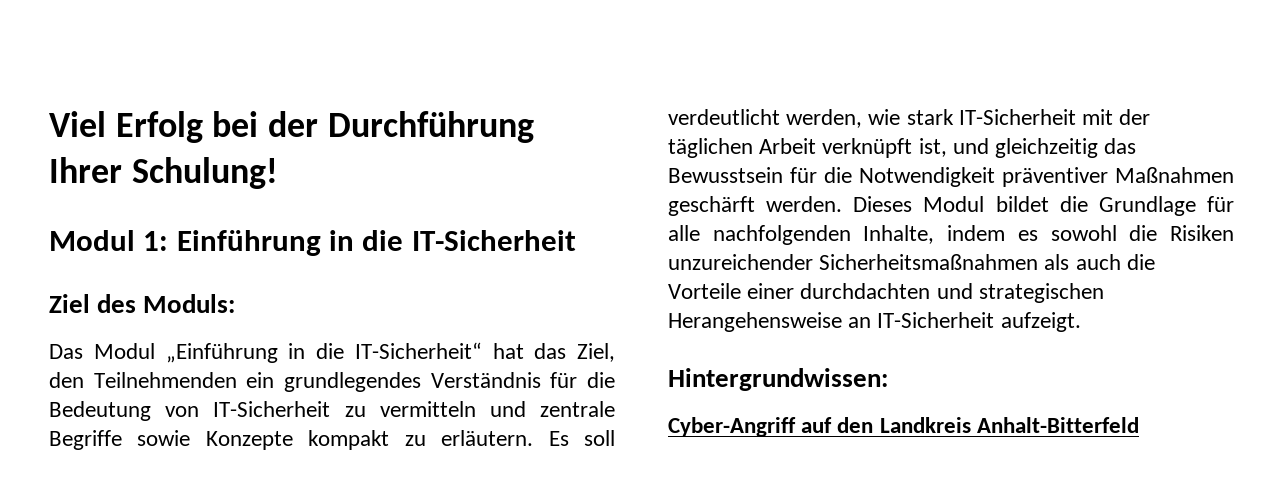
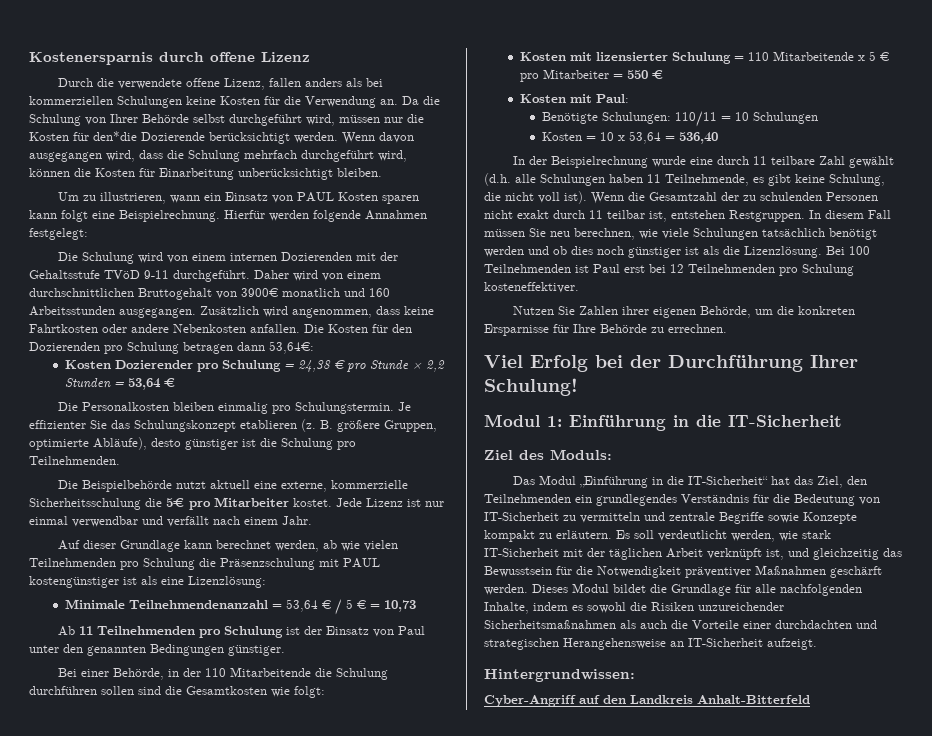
+ Kostenersparnis durch offene Lizenz
+ Durch die verwendete offene Lizenz, fallen anders als bei kommerziellen Schulungen keine Kosten für die Verwendung an. Da die Schulung von Ihrer Behörde selbst durchgeführt wird, müssen nur die Kosten für den*die Dozierende berücksichtigt werden. Wenn davon ausgegangen wird, dass die Schulung mehrfach durchgeführt wird, können die Kosten für Einarbeitung unberücksichtigt bleiben.
+ Um zu illustrieren, wann ein Einsatz von PAUL Kosten sparen kann folgt eine Beispielrechnung. Hierfür werden folgende Annahmen festgelegt:
+ Die Schulung wird von einem internen Dozierenden mit der Gehaltsstufe TVöD 9-11 durchgeführt. Daher wird von einem durchschnittlichen Bruttogehalt von 3900€ monatlich und 160 Arbeitsstunden ausgegangen. Zusätzlich wird angenommen, dass keine Fahrtkosten oder andere Nebenkosten anfallen. Die Kosten für den Dozierenden pro Schulung betragen dann 53,64€:
+ Kosten Dozierender pro Schulung = 24,38 € pro Stunde × 2,2 Stunden = 53,64 €
+ Die Personalkosten bleiben einmalig pro Schulungstermin. Je effizienter Sie das Schulungskonzept etablieren (z. B. größere Gruppen, optimierte Abläufe), desto günstiger ist die Schulung pro Teilnehmenden.
+ Die Beispielbehörde nutzt aktuell eine externe, kommerzielle Sicherheitsschulung die 5€ pro Mitarbeiter kostet. Jede Lizenz ist nur einmal verwendbar und verfällt nach einem Jahr.
+ Auf dieser Grundlage kann berechnet werden, ab wie vielen Teilnehmenden pro Schulung die Präsenzschulung mit PAUL kostengünstiger ist als eine Lizenzlösung:
+ Minimale Teilnehmendenanzahl = 53,64 € / 5 € = 10,73
+ Ab 11 Teilnehmenden pro Schulung ist der Einsatz von Paul unter den genannten Bedingungen günstiger.
+ Bei einer Behörde, in der 110 Mitarbeitende die Schulung durchführen sollen sind die Gesamtkosten wie folgt:
+ Kosten mit lizensierter Schulung = 110 Mitarbeitende x 5 € pro Mitarbeiter = 550 €
+ Kosten mit Paul:
+ Benötigte Schulungen: 110/11 = 10 Schulungen
+ Kosten = 10 x 53,64 = 536,40
+ In der Beispielrechnung wurde eine durch 11 teilbare Zahl gewählt (d.h. alle Schulungen haben 11 Teilnehmende, es gibt keine Schulung, die nicht voll ist). Wenn die Gesamtzahl der zu schulenden Personen nicht exakt durch 11 teilbar ist, entstehen Restgruppen. In diesem Fall müssen Sie neu berechnen, wie viele Schulungen tatsächlich benötigt werden und ob dies noch günstiger ist als die Lizenzlösung. Bei 100 Teilnehmenden ist Paul erst bei 12 Teilnehmenden pro Schulung kosteneffektiver.
+ Nutzen Sie Zahlen ihrer eigenen Behörde, um die konkreten Ersparnisse für Ihre Behörde zu errechnen.

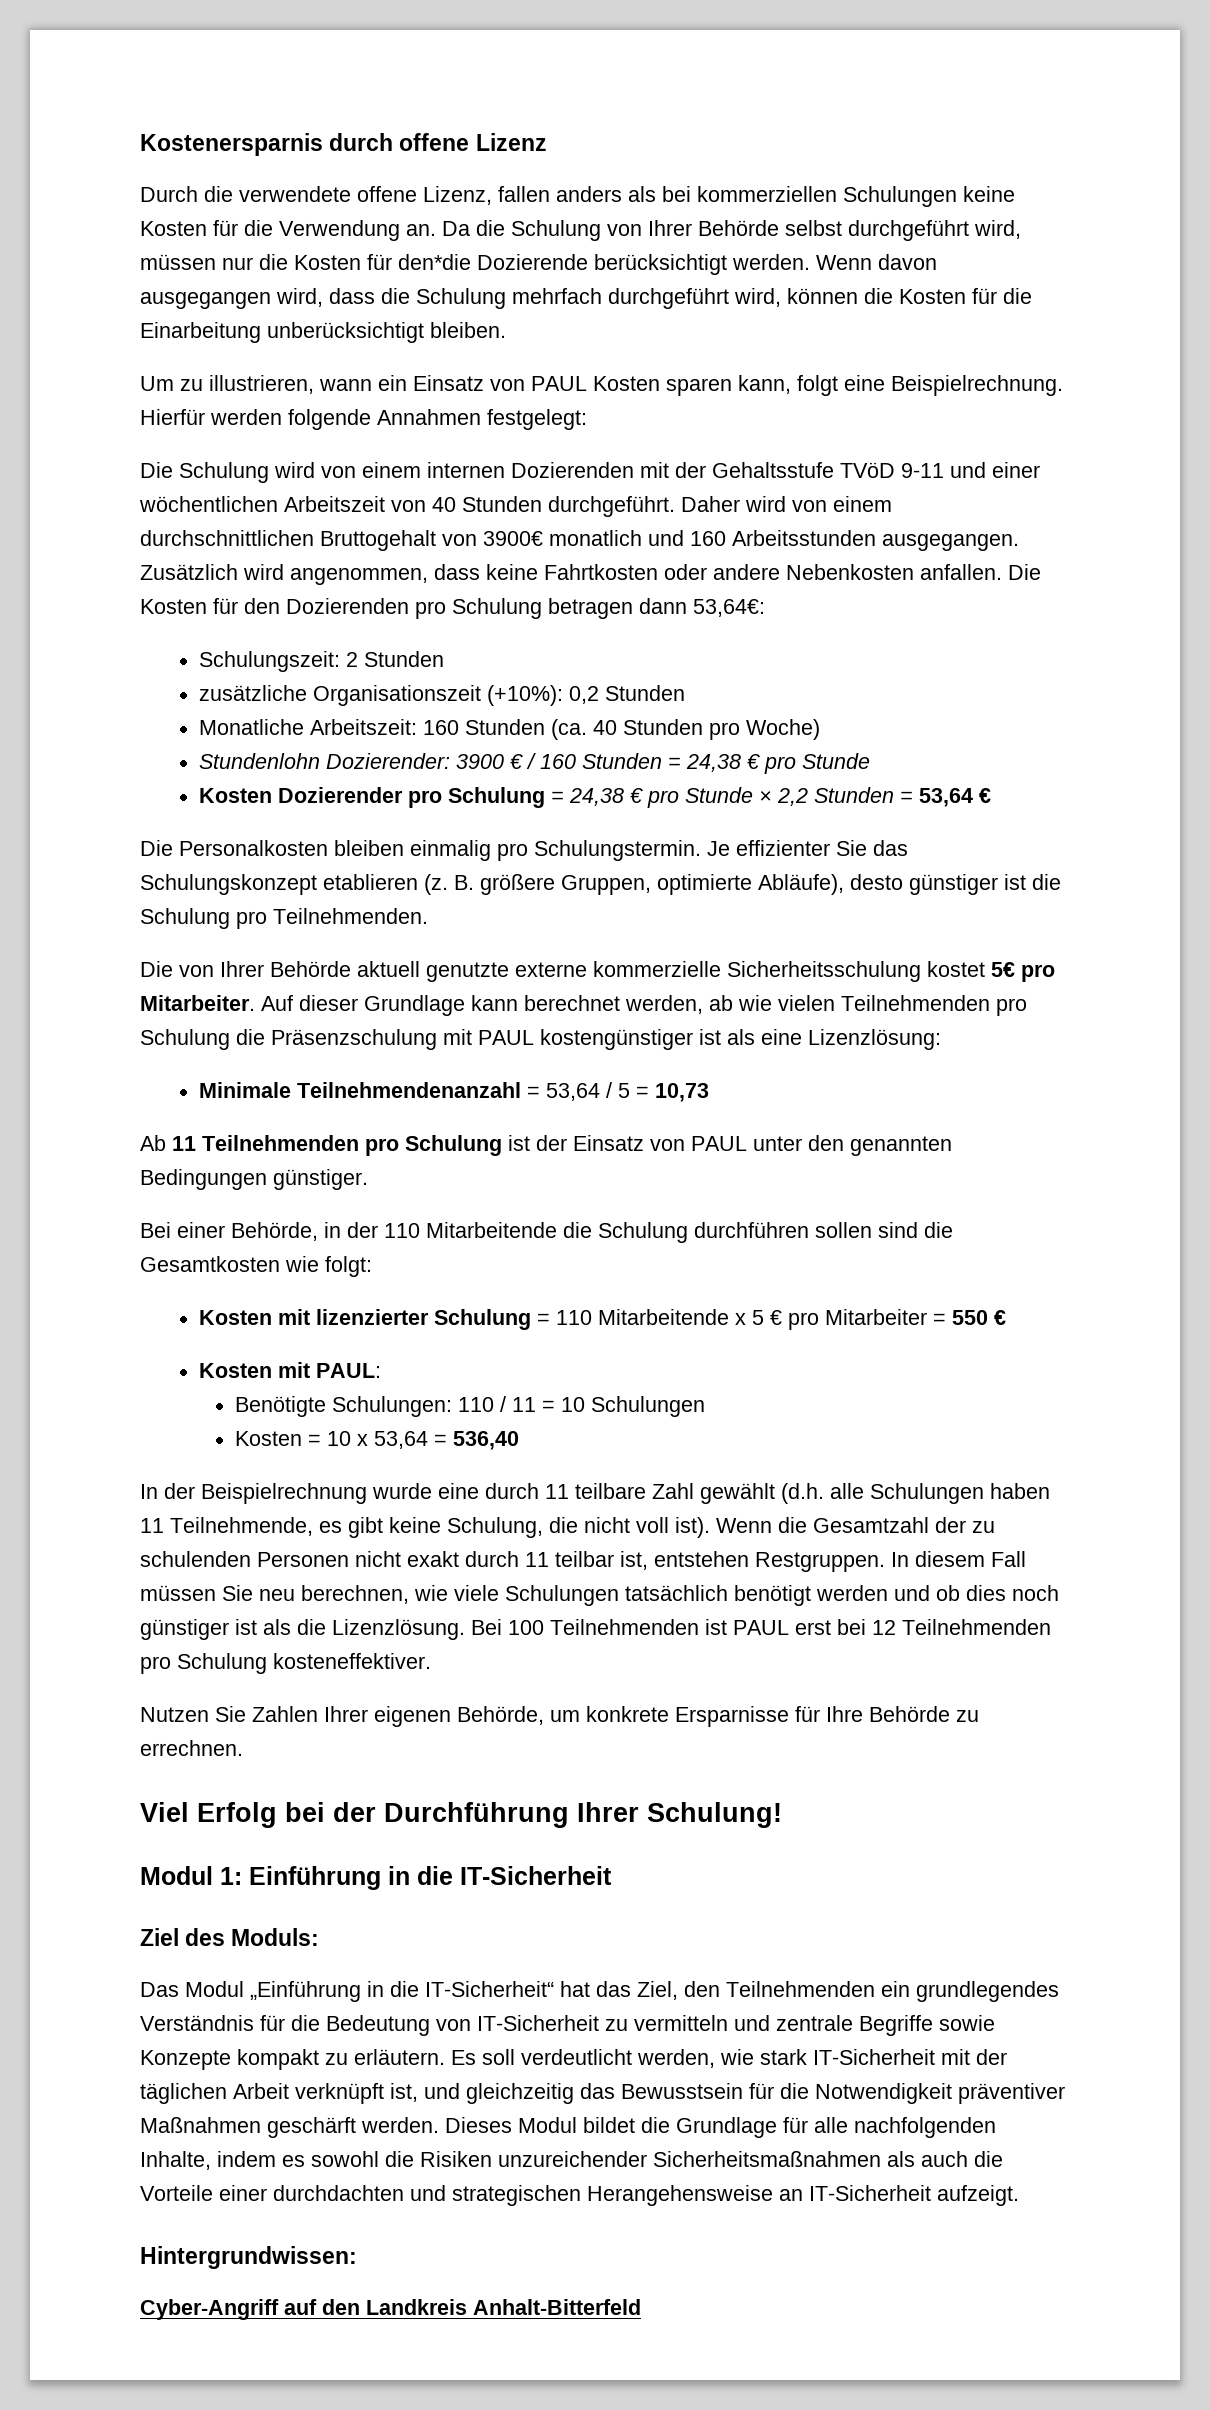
- Wenn davon ausgegangen wird, dass die Schulung mehrfach durchgeführt wird, können die Kosten für Einarbeitung unberücksichtigt bleiben.
+ Wenn davon ausgegangen wird, dass die Schulung mehrfach durchgeführt wird, können die Kosten für die Einarbeitung unberücksichtigt bleiben.
- Um zu illustrieren, wann ein Einsatz von PAUL Kosten sparen kann folgt eine Beispielrechnung.
+ Um zu illustrieren, wann ein Einsatz von PAUL Kosten sparen kann, folgt eine Beispielrechnung.
- Die Schulung wird von einem internen Dozierenden mit der Gehaltsstufe TVöD 9-11 durchgeführt.
+ Die Schulung wird von einem internen Dozierenden mit der Gehaltsstufe TVöD 9-11 und einer wöchentlichen Arbeitszeit von 40 Stunden durchgeführt.
+ Schulungszeit: 2 Stunden
+ zusätzliche Organisationszeit (+10%): 0,2 Stunden
+ Monatliche Arbeitszeit: 160 Stunden (ca. 40 Stunden pro Woche)
+ Stundenlohn Dozierender: 3900 € / 160 Stunden = 24,38 € pro Stunde
- Die Beispielbehörde nutzt aktuell eine externe, kommerzielle Sicherheitsschulung die 5€ pro Mitarbeiter kostet. Jede Lizenz ist nur einmal verwendbar und verfällt nach einem Jahr.
- Auf dieser Grundlage kann berechnet werden, ab wie vielen Teilnehmenden pro Schulung die Präsenzschulung mit PAUL kostengünstiger ist als eine Lizenzlösung:
+ Die von Ihrer Behörde aktuell genutzte externe kommerzielle Sicherheitsschulung kostet 5€ pro Mitarbeiter. Auf dieser Grundlage kann berechnet werden, ab wie vielen Teilnehmenden pro Schulung die Präsenzschulung mit PAUL kostengünstiger ist als eine Lizenzlösung:
- Minimale Teilnehmendenanzahl = 53,64 € / 5 € = 10,73
+ Minimale Teilnehmendenanzahl = 53,64 / 5 = 10,73
- Ab 11 Teilnehmenden pro Schulung ist der Einsatz von Paul unter den genannten Bedingungen günstiger.
+ Ab 11 Teilnehmenden pro Schulung ist der Einsatz von PAUL unter den genannten Bedingungen günstiger.
- Kosten mit lizensierter Schulung = 110 Mitarbeitende x 5 € pro Mitarbeiter = 550 €
+ Kosten mit lizenzierter Schulung = 110 Mitarbeitende x 5 € pro Mitarbeiter = 550 €
- Kosten mit Paul:
+ Kosten mit PAUL:
- Benötigte Schulungen: 110/11 = 10 Schulungen
+ Benötigte Schulungen: 110 / 11 = 10 Schulungen
- Bei 100 Teilnehmenden ist Paul erst bei 12 Teilnehmenden pro Schulung kosteneffektiver.
+ Bei 100 Teilnehmenden ist PAUL erst bei 12 Teilnehmenden pro Schulung kosteneffektiver.
- Nutzen Sie Zahlen ihrer eigenen Behörde, um die konkreten Ersparnisse für Ihre Behörde zu errechnen.
+ Nutzen Sie Zahlen Ihrer eigenen Behörde, um konkrete Ersparnisse für Ihre Behörde zu errechnen.

